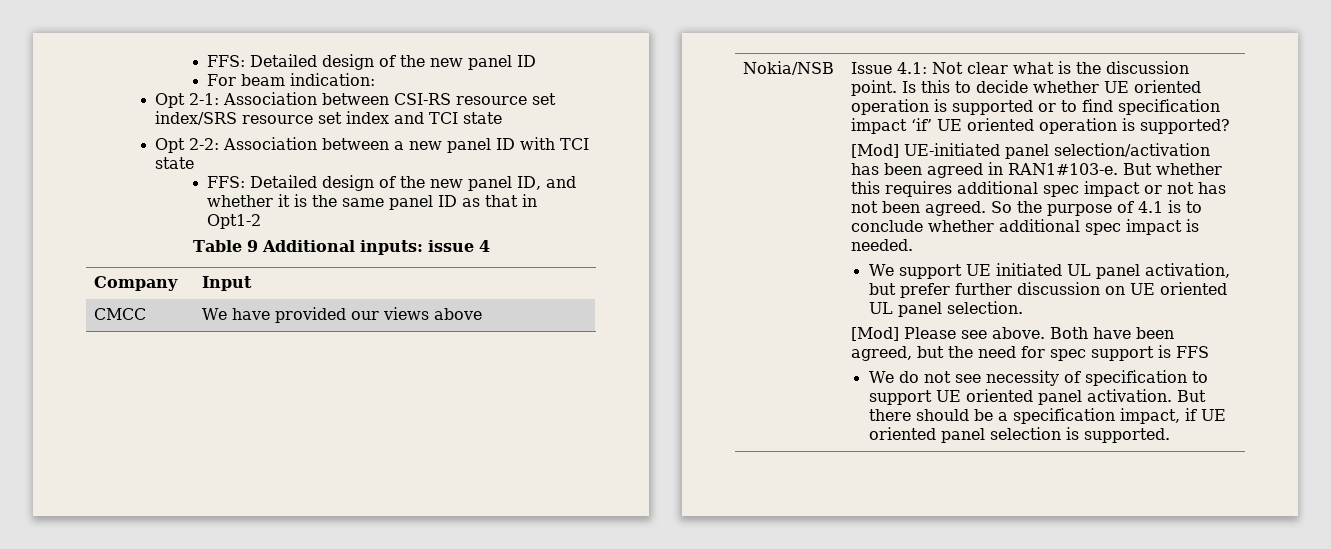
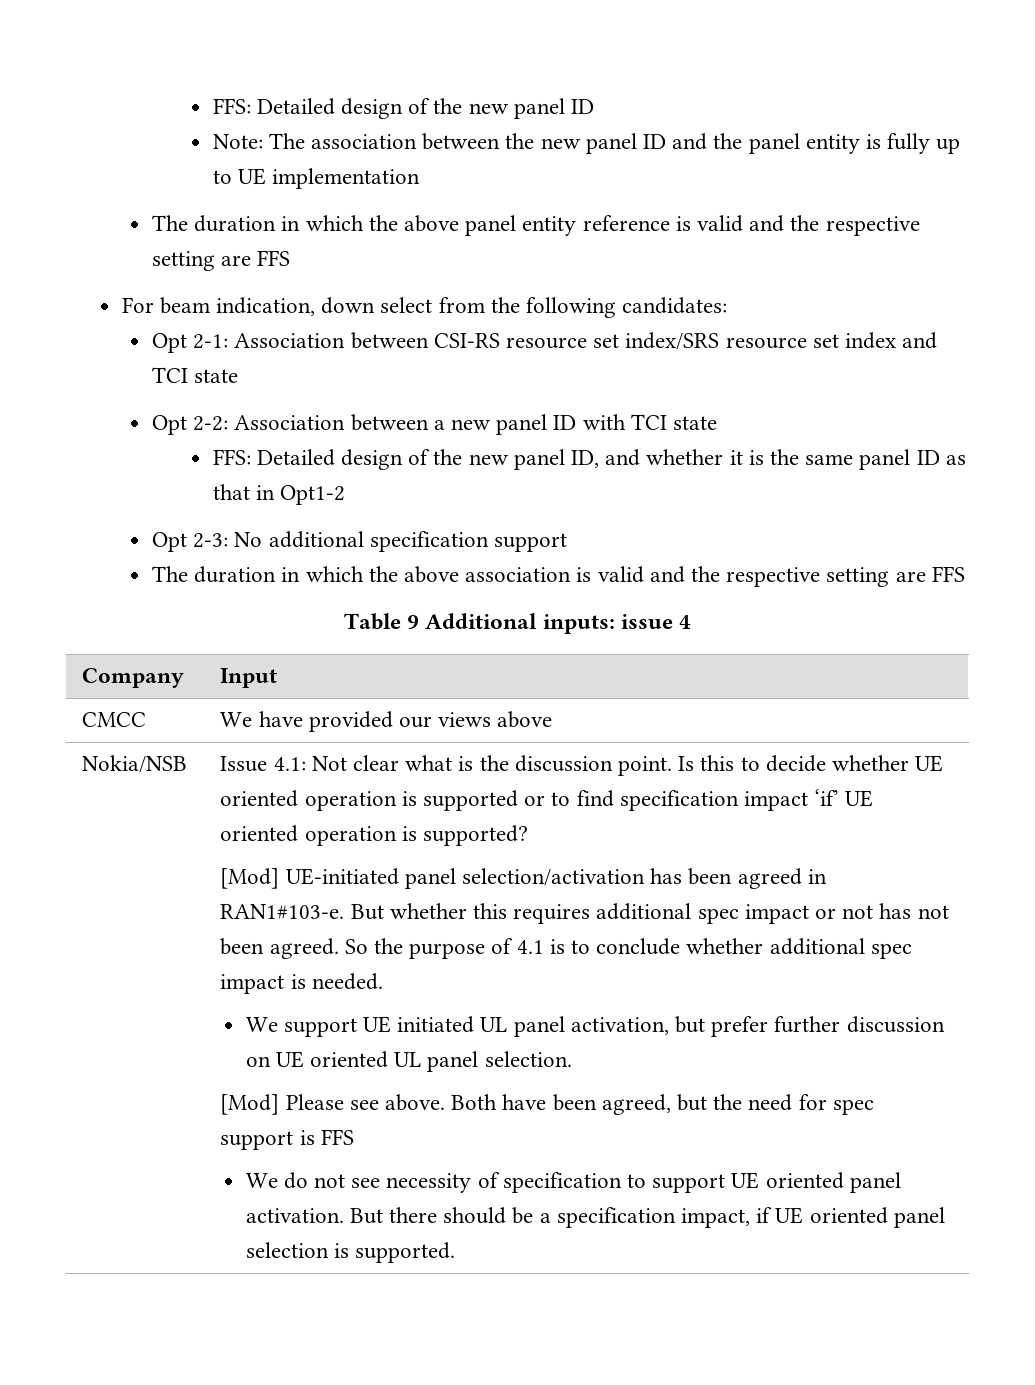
- For beam indication:
+ Note: The association between the new panel ID and the panel entity is fully up to UE implementation
+ The duration in which the above panel entity reference is valid and the respective setting are FFS
+ For beam indication, down select from the following candidates:
+ Opt 2-3: No additional specification support
+ The duration in which the above association is valid and the respective setting are FFS

